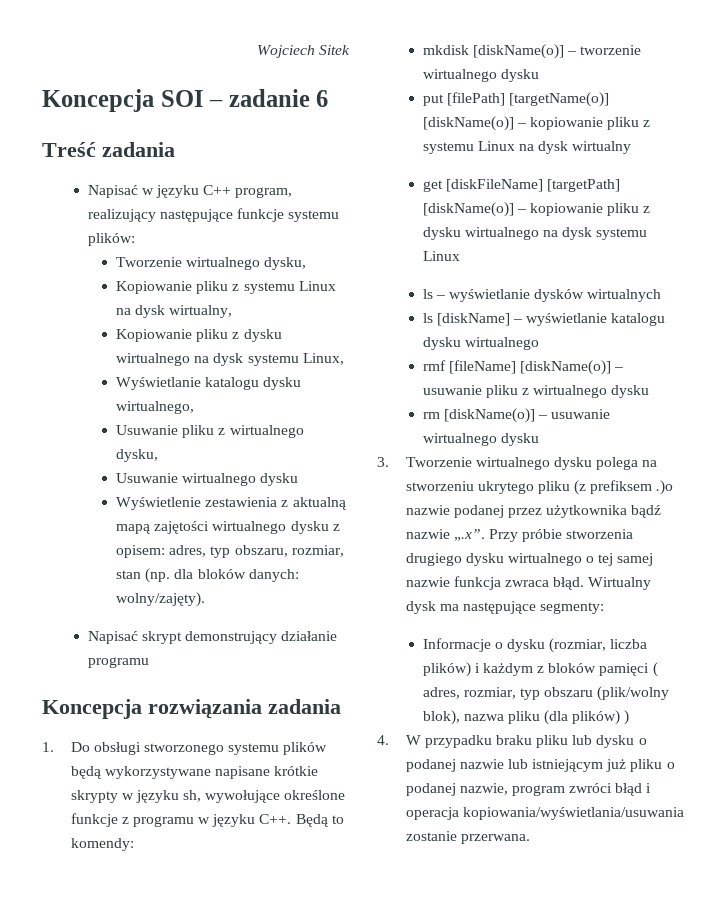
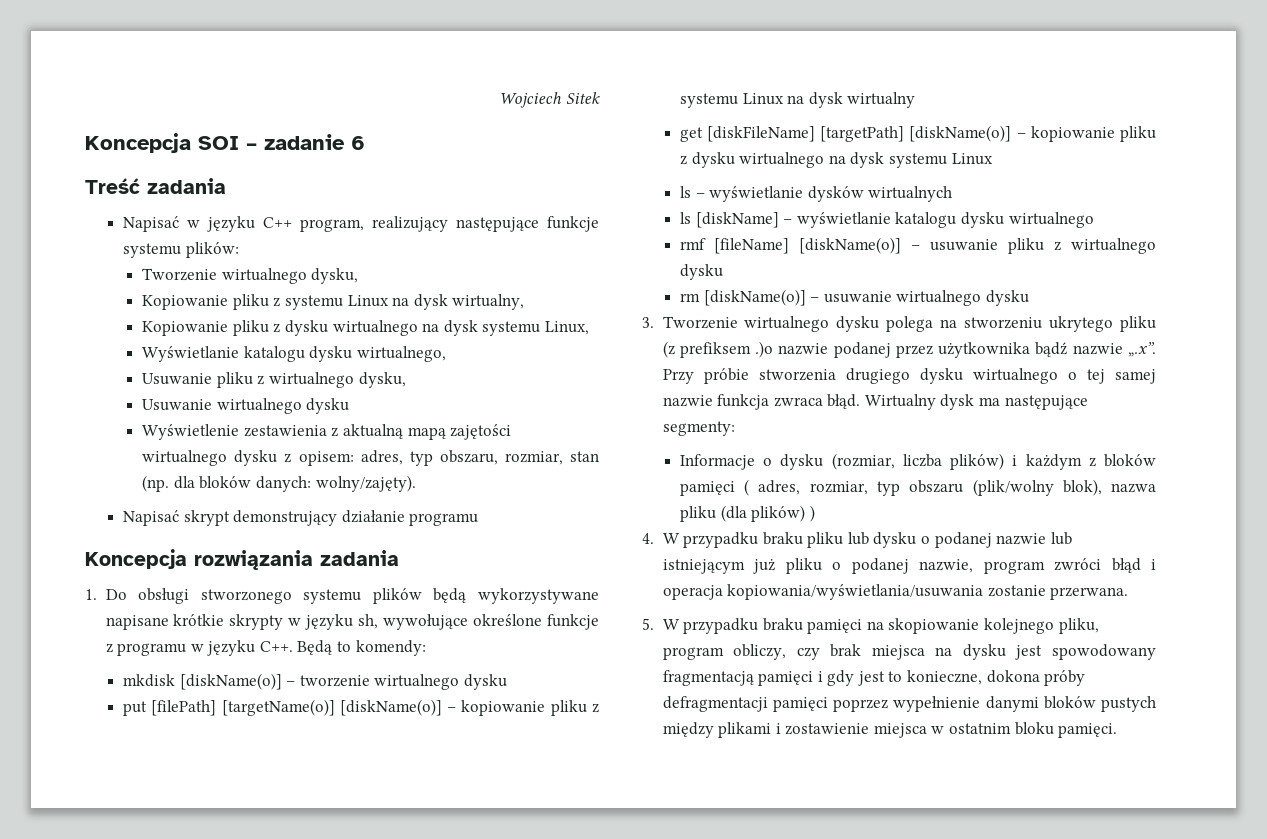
+ 5. W przypadku braku pamięci na skopiowanie kolejnego pliku, program obliczy, czy brak miejsca na dysku jest spowodowany fragmentacją pamięci i gdy jest to konieczne, dokona próby defragmentacji pamięci poprzez wypełnienie danymi bloków pustych między plikami i zostawienie miejsca w ostatnim bloku pamięci.

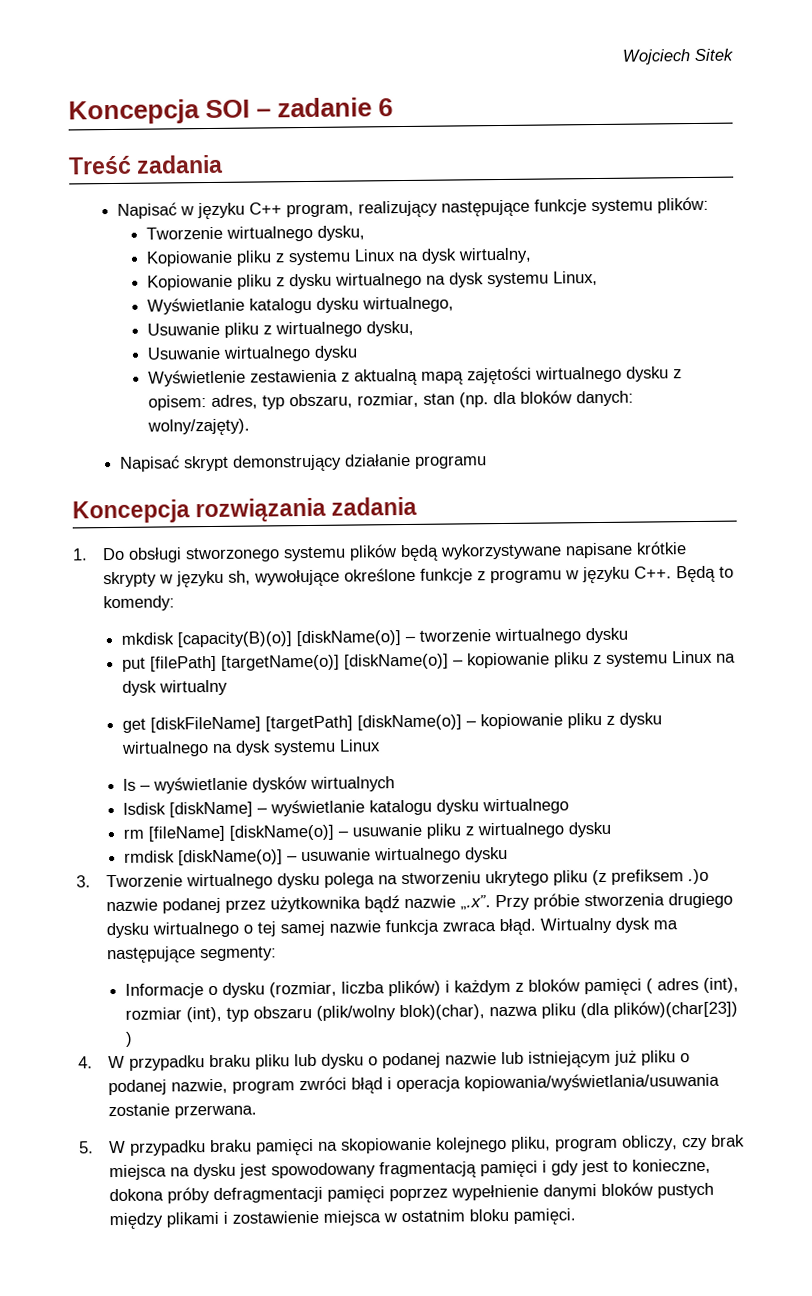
- mkdisk [diskName(o)] – tworzenie wirtualnego dysku
+ mkdisk [capacity(B)(o)] [diskName(o)] – tworzenie wirtualnego dysku
- ls [diskName] – wyświetlanie katalogu dysku wirtualnego
+ lsdisk [diskName] – wyświetlanie katalogu dysku wirtualnego
- rmf [fileName] [diskName(o)] – usuwanie pliku z wirtualnego dysku
+ rm [fileName] [diskName(o)] – usuwanie pliku z wirtualnego dysku
- rm [diskName(o)] – usuwanie wirtualnego dysku
+ rmdisk [diskName(o)] – usuwanie wirtualnego dysku
- Informacje o dysku (rozmiar, liczba plików) i każdym z bloków pamięci ( adres, rozmiar, typ obszaru (plik/wolny blok), nazwa pliku (dla plików) )
+ Informacje o dysku (rozmiar, liczba plików) i każdym z bloków pamięci ( adres (int), rozmiar (int), typ obszaru (plik/wolny blok)(char), nazwa pliku (dla plików)(char[23]) )

